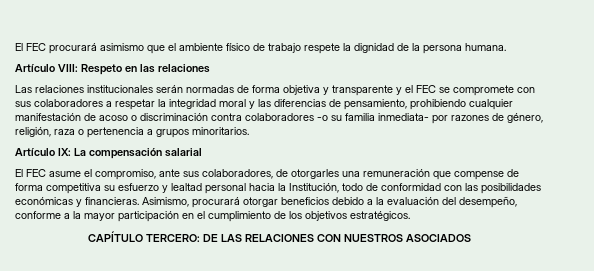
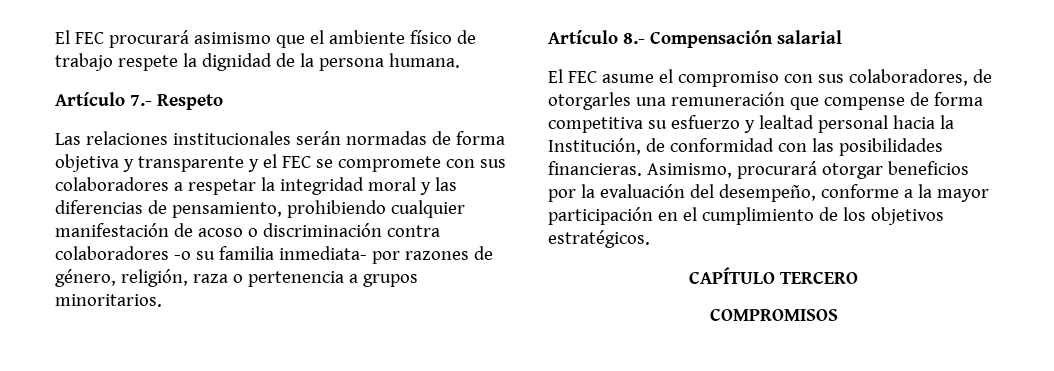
- Artículo VIII: Respeto en las relaciones
+ Artículo 7.- Respeto
- Artículo IX: La compensación salarial
+ Artículo 8.- Compensación salarial
- El FEC asume el compromiso, ante sus colaboradores, de otorgarles una remuneración que compense de forma competitiva su esfuerzo y lealtad personal hacia la Institución, todo de conformidad con las posibilidades económicas y financieras.
+ El FEC asume el compromiso con sus colaboradores, de otorgarles una remuneración que compense de forma competitiva su esfuerzo y lealtad personal hacia la Institución, de conformidad con las posibilidades financieras.
- Asimismo, procurará otorgar beneficios debido a la evaluación del desempeño, conforme a la mayor participación en el cumplimiento de los objetivos estratégicos.
+ Asimismo, procurará otorgar beneficios por la evaluación del desempeño, conforme a la mayor participación en el cumplimiento de los objetivos estratégicos.
- CAPÍTULO TERCERO: DE LAS RELACIONES CON NUESTROS ASOCIADOS
+ CAPÍTULO TERCERO
+ COMPROMISOS

